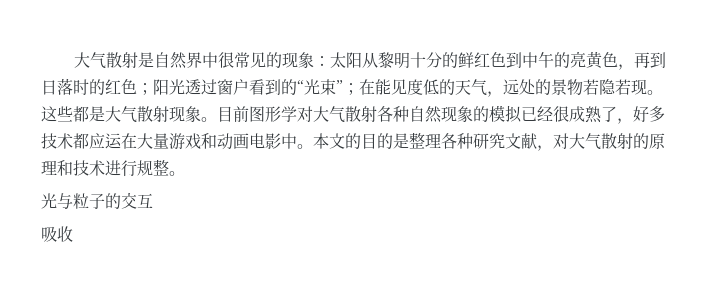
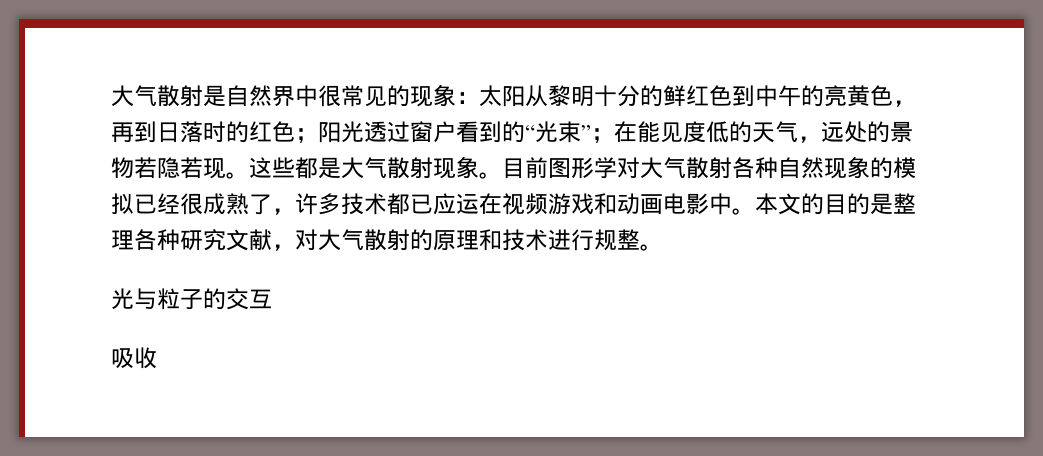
- 目前图形学对大气散射各种自然现象的模拟已经很成熟了，好多技术都应运在大量游戏和动画电影中。
+ 目前图形学对大气散射各种自然现象的模拟已经很成熟了，许多技术都已应运在视频游戏和动画电影中。

